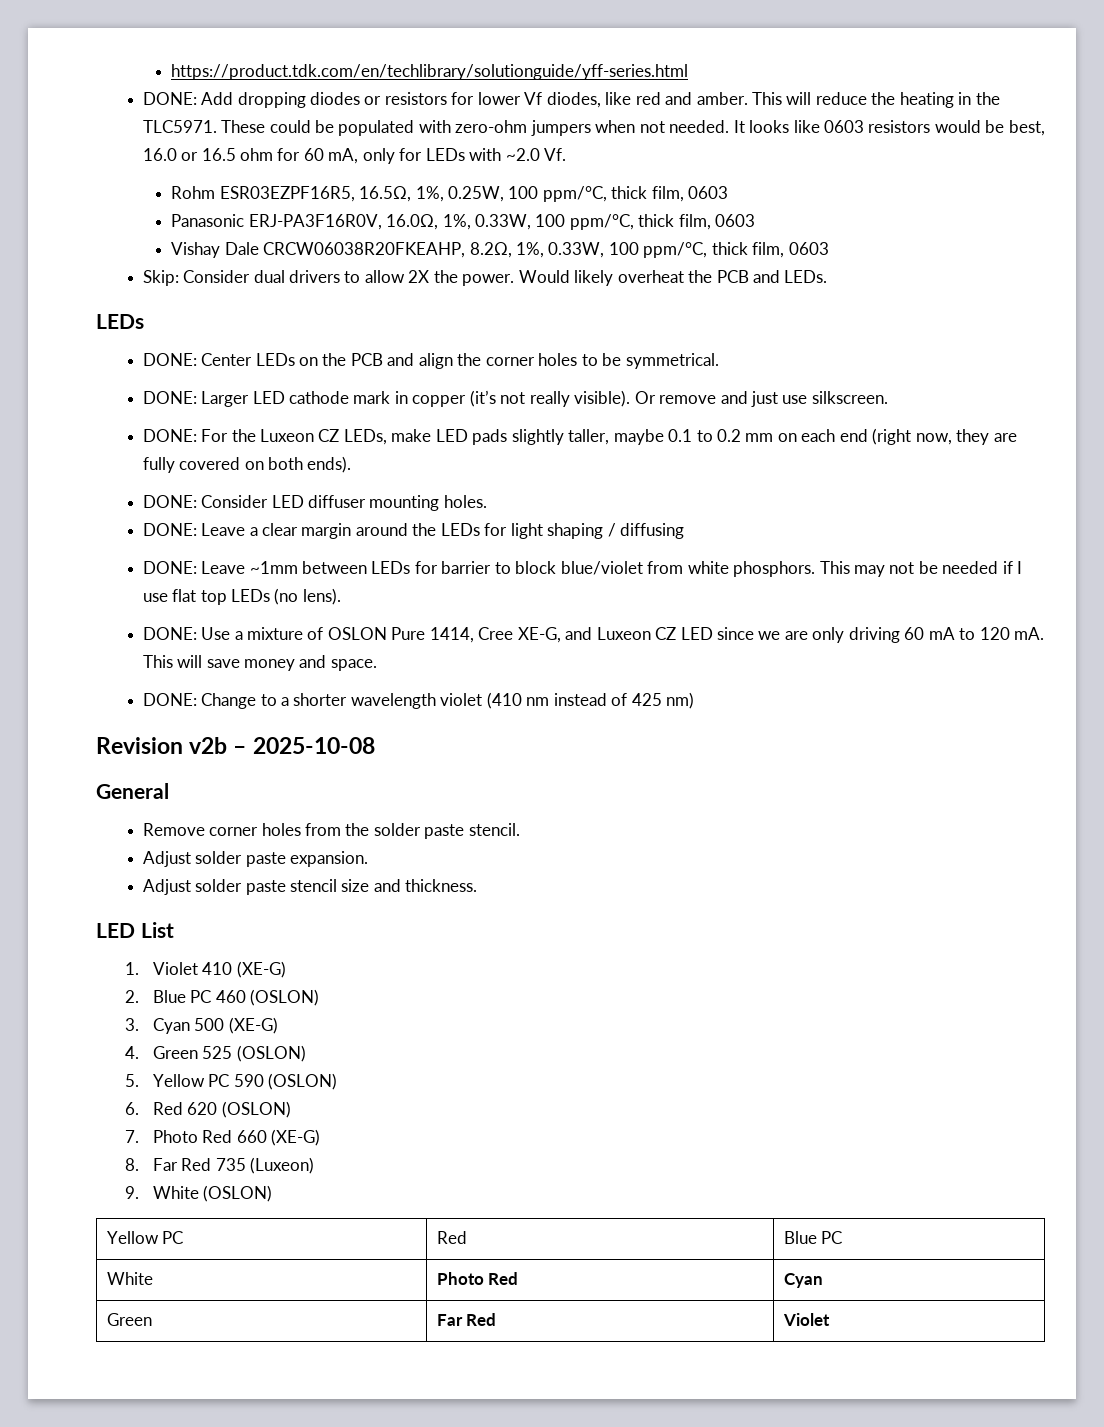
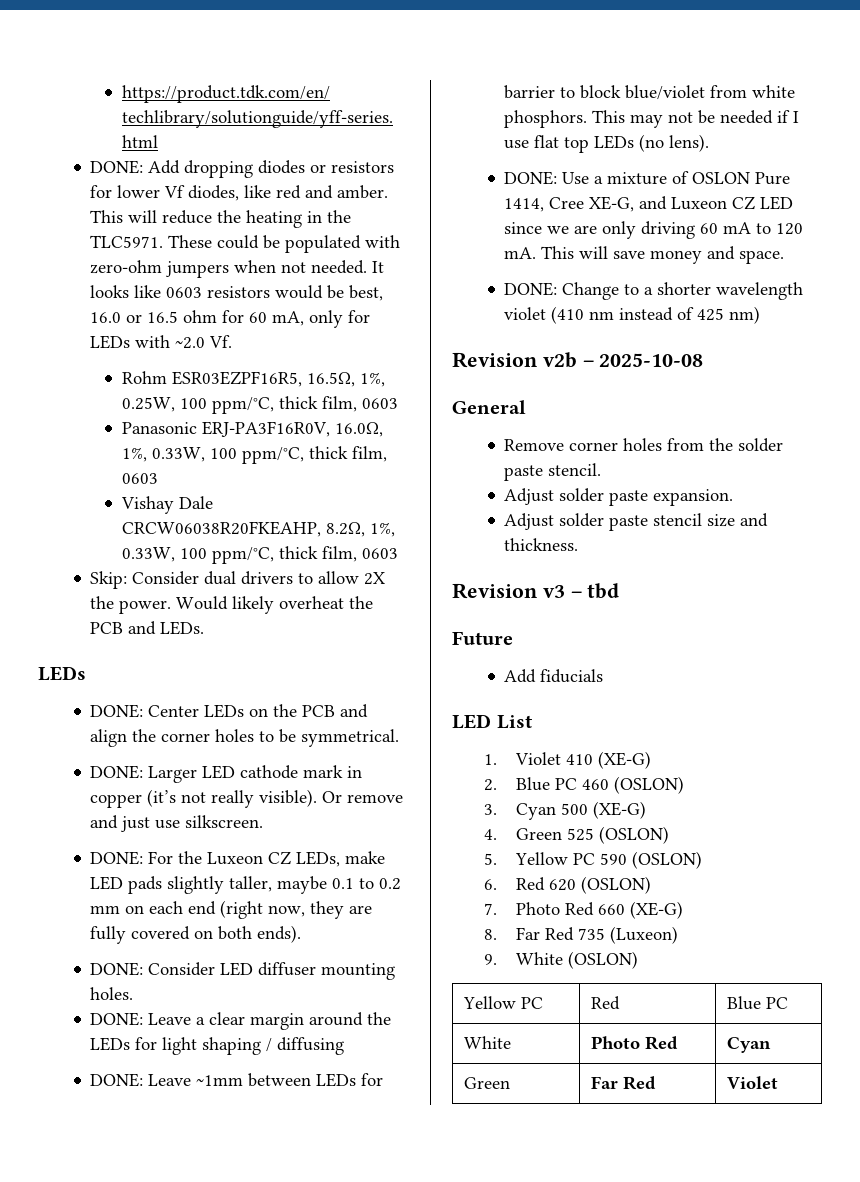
+ Revision v3 – tbd
+ Future
+ Add fiducials

